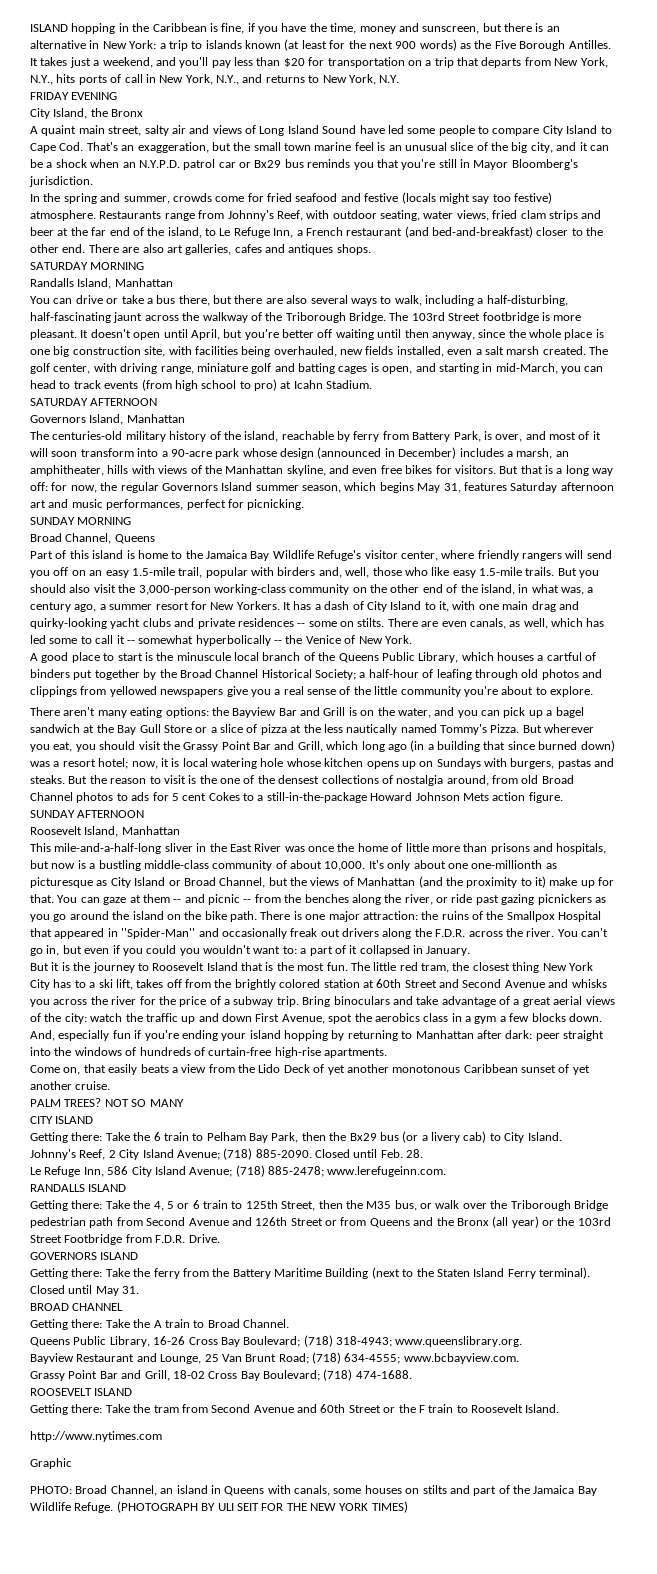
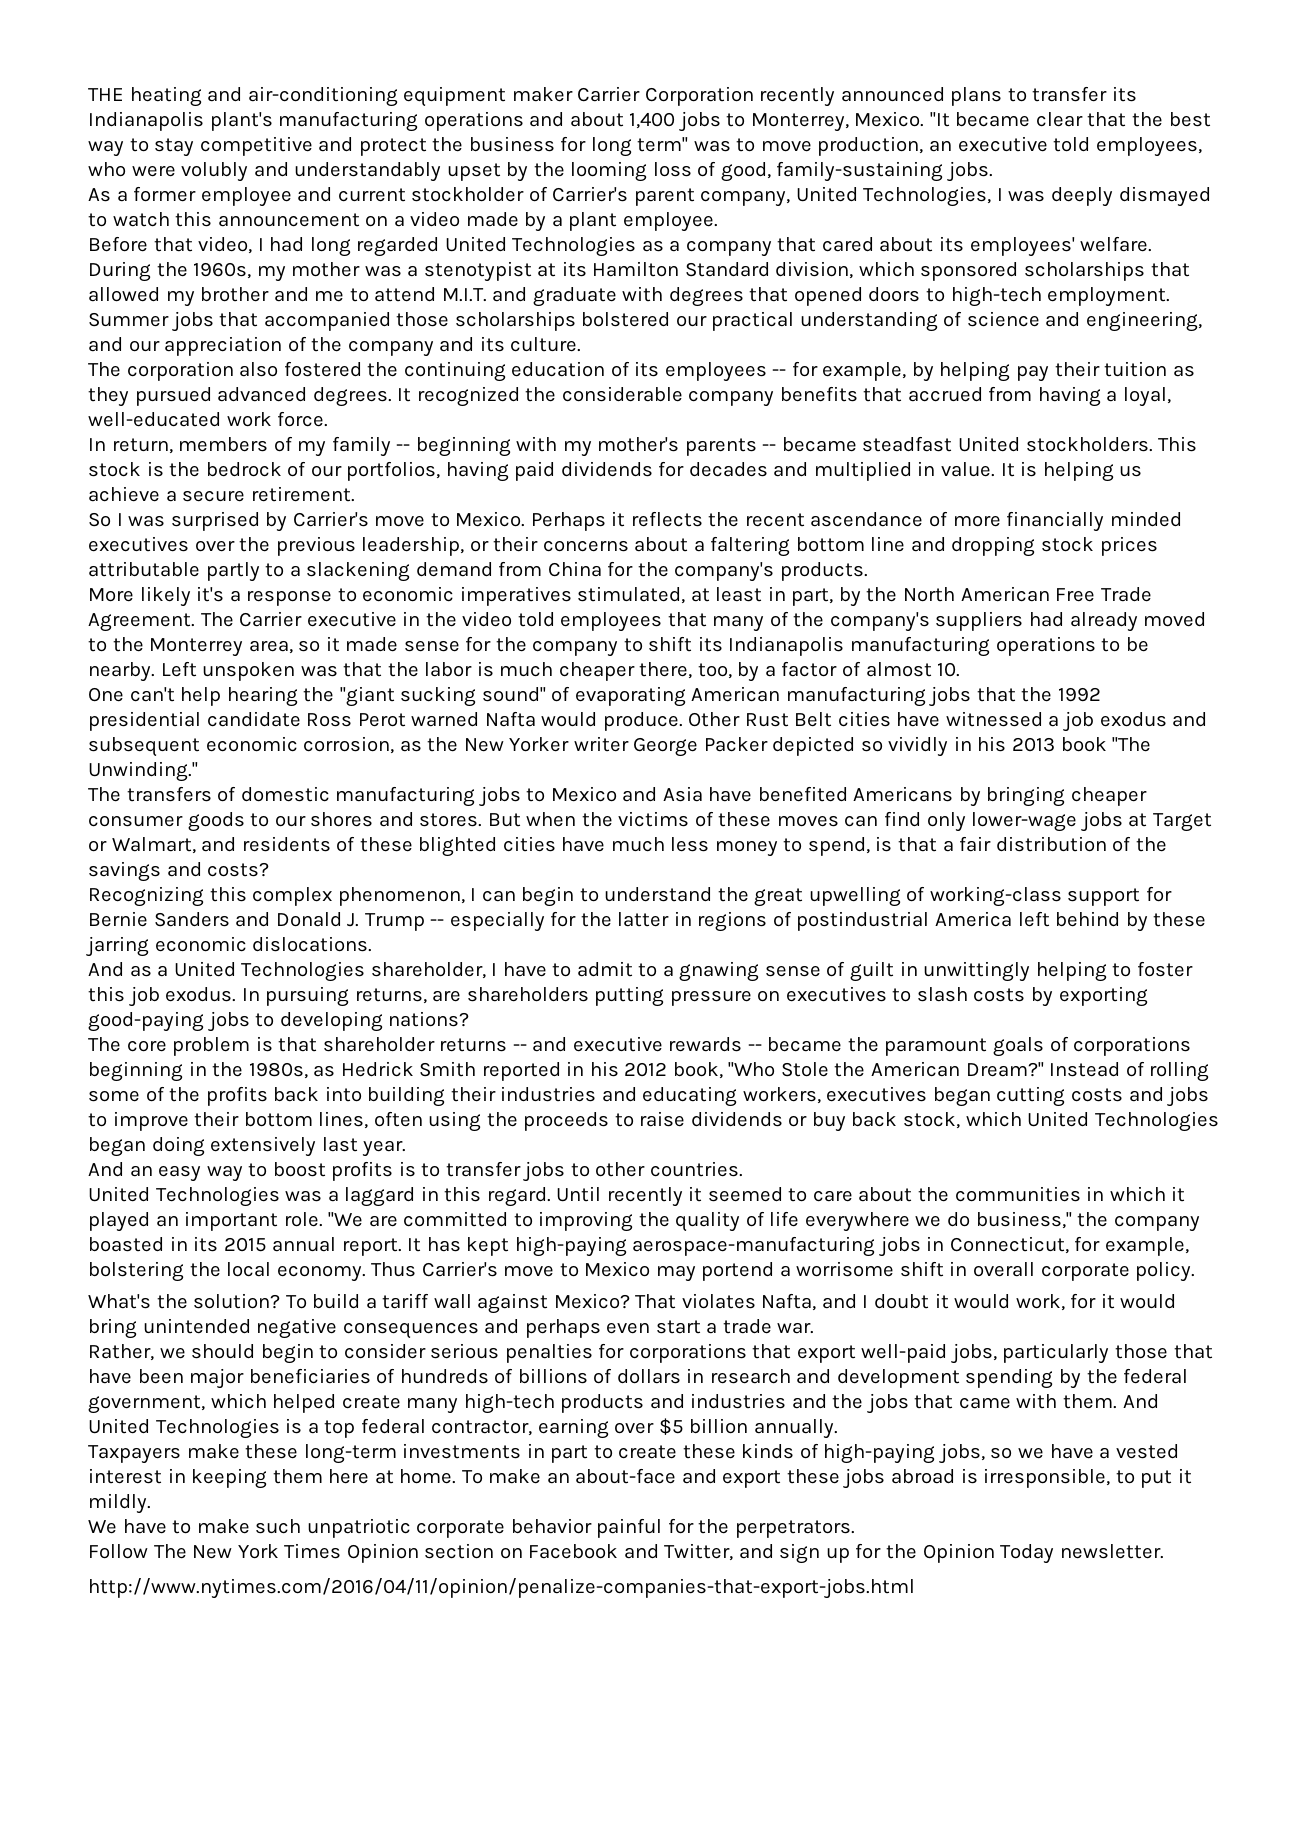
- ISLAND hopping in the Caribbean is fine, if you have the time, money and sunscreen, but there is an alternative in New York: a trip to islands known (at least for the next 900 words) as the Five Borough Antilles. It takes just a weekend, and you'll pay less than $20 for transportation on a trip that departs from New York, N.Y., hits ports of call in New York, N.Y., and returns to New York, N.Y.
- FRIDAY EVENING
- City Island, the Bronx
- A quaint main street, salty air and views of Long Island Sound have led some people to compare City Island to Cape Cod. That's an exaggeration, but the small town marine feel is an unusual slice of the big city, and it can be a shock when an N.Y.P.D. patrol car or Bx29 bus reminds you that you're still in Mayor Bloomberg's jurisdiction.
- In the spring and summer, crowds come for fried seafood and festive (locals might say too festive) atmosphere. Restaurants range from Johnny's Reef, with outdoor seating, water views, fried clam strips and beer at the far end of the island, to Le Refuge Inn, a French restaurant (and bed-and-breakfast) closer to the other end. There are also art galleries, cafes and antiques shops.
- SATURDAY MORNING
- Randalls Island, Manhattan
- You can drive or take a bus there, but there are also several ways to walk, including a half-disturbing, half-fascinating jaunt across the walkway of the Triborough Bridge. The 103rd Street footbridge is more pleasant. It doesn't open until April, but you're better off waiting until then anyway, since the whole place is one big construction site, with facilities being overhauled, new fields installed, even a salt marsh created. The golf center, with driving range, miniature golf and batting cages is open, and starting in mid-March, you can head to track events (from high school to pro) at Icahn Stadium.
- SATURDAY AFTERNOON
- Governors Island, Manhattan
- The centuries-old military history of the island, reachable by ferry from Battery Park, is over, and most of it will soon transform into a 90-acre park whose design (announced in December) includes a marsh, an amphitheater, hills with views of the Manhattan skyline, and even free bikes for visitors. But that is a long way off: for now, the regular Governors Island summer season, which begins May 31, features Saturday afternoon art and music performances, perfect for picnicking.
- SUNDAY MORNING
- Broad Channel, Queens
- Part of this island is home to the Jamaica Bay Wildlife Refuge's visitor center, where friendly rangers will send you off on an easy 1.5-mile trail, popular with birders and, well, those who like easy 1.5-mile trails. But you should also visit the 3,000-person working-class community on the other end of the island, in what was, a century ago, a summer resort for New Yorkers. It has a dash of City Island to it, with one main drag and quirky-looking yacht clubs and private residences -- some on stilts. There are even canals, as well, which has led some to call it -- somewhat hyperbolically -- the Venice of New York.
- A good place to start is the minuscule local branch of the Queens Public Library, which houses a cartful of binders put together by the Broad Channel Historical Society; a half-hour of leafing through old photos and clippings from yellowed newspapers give you a real sense of the little community you're about to explore.
- There aren't many eating options: the Bayview Bar and Grill is on the water, and you can pick up a bagel sandwich at the Bay Gull Store or a slice of pizza at the less nautically named Tommy's Pizza. But wherever you eat, you should visit the Grassy Point Bar and Grill, which long ago (in a building that since burned down) was a resort hotel; now, it is local watering hole whose kitchen opens up on Sundays with burgers, pastas and steaks. But the reason to visit is the one of the densest collections of nostalgia around, from old Broad Channel photos to ads for 5 cent Cokes to a still-in-the-package Howard Johnson Mets action figure.
- SUNDAY AFTERNOON
- Roosevelt Island, Manhattan
- This mile-and-a-half-long sliver in the East River was once the home of little more than prisons and hospitals, but now is a bustling middle-class community of about 10,000. It's only about one one-millionth as picturesque as City Island or Broad Channel, but the views of Manhattan (and the proximity to it) make up for that. You can gaze at them -- and picnic -- from the benches along the river, or ride past gazing picnickers as you go around the island on the bike path. There is one major attraction: the ruins of the Smallpox Hospital that appeared in ''Spider-Man'' and occasionally freak out drivers along the F.D.R. across the river. You can't go in, but even if you could you wouldn't want to: a part of it collapsed in January.
- But it is the journey to Roosevelt Island that is the most fun. The little red tram, the closest thing New York City has to a ski lift, takes off from the brightly colored station at 60th Street and Second Avenue and whisks you across the river for the price of a subway trip. Bring binoculars and take advantage of a great aerial views of the city: watch the traffic up and down First Avenue, spot the aerobics class in a gym a few blocks down. And, especially fun if you're ending your island hopping by returning to Manhattan after dark: peer straight into the windows of hundreds of curtain-free high-rise apartments.
- Come on, that easily beats a view from the Lido Deck of yet another monotonous Caribbean sunset of yet another cruise.
- PALM TREES? NOT SO MANY
- CITY ISLAND
- Getting there: Take the 6 train to Pelham Bay Park, then the Bx29 bus (or a livery cab) to City Island.
- Johnny's Reef, 2 City Island Avenue; (718) 885-2090. Closed until Feb. 28.
- Le Refuge Inn, 586 City Island Avenue; (718) 885-2478; www.lerefugeinn.com.
- RANDALLS ISLAND
- Getting there: Take the 4, 5 or 6 train to 125th Street, then the M35 bus, or walk over the Triborough Bridge pedestrian path from Second Avenue and 126th Street or from Queens and the Bronx (all year) or the 103rd Street Footbridge from F.D.R. Drive.
- GOVERNORS ISLAND
- Getting there: Take the ferry from the Battery Maritime Building (next to the Staten Island Ferry terminal). Closed until May 31.
- BROAD CHANNEL
- Getting there: Take the A train to Broad Channel.
- Queens Public Library, 16-26 Cross Bay Boulevard; (718) 318-4943; www.queenslibrary.org.
- Bayview Restaurant and Lounge, 25 Van Brunt Road; (718) 634-4555; www.bcbayview.com.
- Grassy Point Bar and Grill, 18-02 Cross Bay Boulevard; (718) 474-1688.
- ROOSEVELT ISLAND
- Getting there: Take the tram from Second Avenue and 60th Street or the F train to Roosevelt Island.
- http://www.nytimes.com
- Graphic
- PHOTO: Broad Channel, an island in Queens with canals, some houses on stilts and part of the Jamaica Bay Wildlife Refuge. (PHOTOGRAPH BY ULI SEIT FOR THE NEW YORK TIMES)
+ THE heating and air-conditioning equipment maker Carrier Corporation recently announced plans to transfer its Indianapolis plant's manufacturing operations and about 1,400 jobs to Monterrey, Mexico. ''It became clear that the best way to stay competitive and protect the business for long term'' was to move production, an executive told employees, who were volubly and understandably upset by the looming loss of good, family-sustaining jobs.
+ As a former employee and current stockholder of Carrier's parent company, United Technologies, I was deeply dismayed to watch this announcement on a video made by a plant employee.
+ Before that video, I had long regarded United Technologies as a company that cared about its employees' welfare. During the 1960s, my mother was a stenotypist at its Hamilton Standard division, which sponsored scholarships that allowed my brother and me to attend M.I.T. and graduate with degrees that opened doors to high-tech employment. Summer jobs that accompanied those scholarships bolstered our practical understanding of science and engineering, and our appreciation of the company and its culture.
+ The corporation also fostered the continuing education of its employees -- for example, by helping pay their tuition as they pursued advanced degrees. It recognized the considerable company benefits that accrued from having a loyal, well-educated work force.
+ In return, members of my family -- beginning with my mother's parents -- became steadfast United stockholders. This stock is the bedrock of our portfolios, having paid dividends for decades and multiplied in value. It is helping us achieve a secure retirement.
+ So I was surprised by Carrier's move to Mexico. Perhaps it reflects the recent ascendance of more financially minded executives over the previous leadership, or their concerns about a faltering bottom line and dropping stock prices attributable partly to a slackening demand from China for the company's products.
+ More likely it's a response to economic imperatives stimulated, at least in part, by the North American Free Trade Agreement. The Carrier executive in the video told employees that many of the company's suppliers had already moved to the Monterrey area, so it made sense for the company to shift its Indianapolis manufacturing operations to be nearby. Left unspoken was that the labor is much cheaper there, too, by a factor of almost 10.
+ One can't help hearing the ''giant sucking sound'' of evaporating American manufacturing jobs that the 1992 presidential candidate Ross Perot warned Nafta would produce. Other Rust Belt cities have witnessed a job exodus and subsequent economic corrosion, as the New Yorker writer George Packer depicted so vividly in his 2013 book ''The Unwinding.''
+ The transfers of domestic manufacturing jobs to Mexico and Asia have benefited Americans by bringing cheaper consumer goods to our shores and stores. But when the victims of these moves can find only lower-wage jobs at Target or Walmart, and residents of these blighted cities have much less money to spend, is that a fair distribution of the savings and costs?
+ Recognizing this complex phenomenon, I can begin to understand the great upwelling of working-class support for Bernie Sanders and Donald J. Trump -- especially for the latter in regions of postindustrial America left behind by these jarring economic dislocations.
+ And as a United Technologies shareholder, I have to admit to a gnawing sense of guilt in unwittingly helping to foster this job exodus. In pursuing returns, are shareholders putting pressure on executives to slash costs by exporting good-paying jobs to developing nations?
+ The core problem is that shareholder returns -- and executive rewards -- became the paramount goals of corporations beginning in the 1980s, as Hedrick Smith reported in his 2012 book, ''Who Stole the American Dream?'' Instead of rolling some of the profits back into building their industries and educating workers, executives began cutting costs and jobs to improve their bottom lines, often using the proceeds to raise dividends or buy back stock, which United Technologies began doing extensively last year.
+ And an easy way to boost profits is to transfer jobs to other countries.
+ United Technologies was a laggard in this regard. Until recently it seemed to care about the communities in which it played an important role. ''We are committed to improving the quality of life everywhere we do business,'' the company boasted in its 2015 annual report. It has kept high-paying aerospace-manufacturing jobs in Connecticut, for example, bolstering the local economy. Thus Carrier's move to Mexico may portend a worrisome shift in overall corporate policy.
+ What's the solution? To build a tariff wall against Mexico? That violates Nafta, and I doubt it would work, for it would bring unintended negative consequences and perhaps even start a trade war.
+ Rather, we should begin to consider serious penalties for corporations that export well-paid jobs, particularly those that have been major beneficiaries of hundreds of billions of dollars in research and development spending by the federal government, which helped create many high-tech products and industries and the jobs that came with them. And United Technologies is a top federal contractor, earning over $5 billion annually.
+ Taxpayers make these long-term investments in part to create these kinds of high-paying jobs, so we have a vested interest in keeping them here at home. To make an about-face and export these jobs abroad is irresponsible, to put it mildly.
+ We have to make such unpatriotic corporate behavior painful for the perpetrators.
+ Follow The New York Times Opinion section on Facebook and Twitter, and sign up for the Opinion Today newsletter.
+ http://www.nytimes.com/2016/04/11/opinion/penalize-companies-that-export-jobs.html

